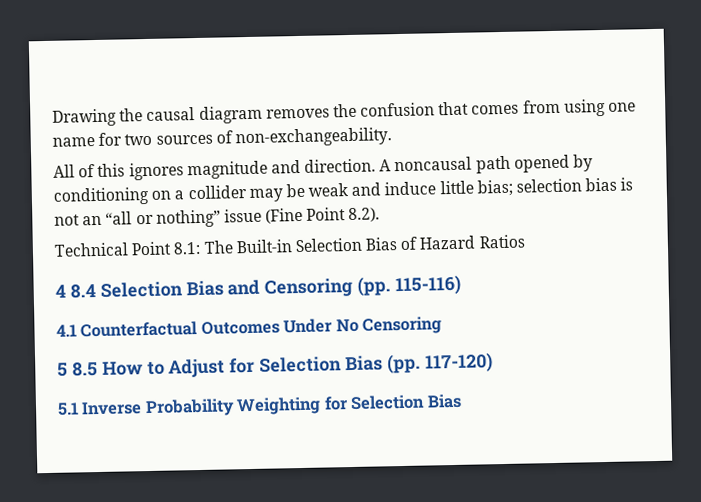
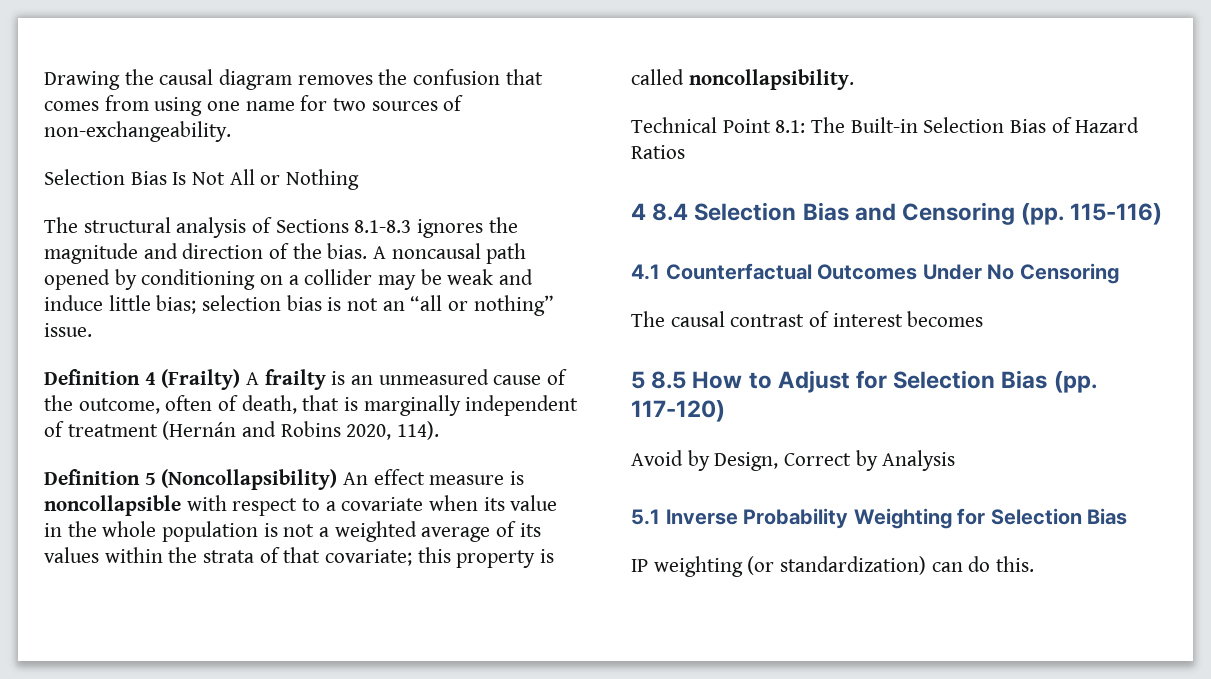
- All of this ignores magnitude and direction.
+ Selection Bias Is Not All or Nothing
+ The structural analysis of Sections 8.1-8.3 ignores the magnitude and direction of the bias.
- A noncausal path opened by conditioning on a collider may be weak and induce little bias; selection bias is not an “all or nothing” issue (Fine Point 8.2).
+ A noncausal path opened by conditioning on a collider may be weak and induce little bias; selection bias is not an “all or nothing” issue.
+ Definition 4 (Frailty) A frailty is an unmeasured cause of the outcome, often of death, that is marginally independent of treatment (Hernán and Robins 2020, 114).
+ Definition 5 (Noncollapsibility) An effect measure is noncollapsible with respect to a covariate when its value in the whole population is not a weighted average of its values within the strata of that covariate; this property is called noncollapsibility.
+ The causal contrast of interest becomes
+ Avoid by Design, Correct by Analysis
+ IP weighting (or standardization) can do this.

